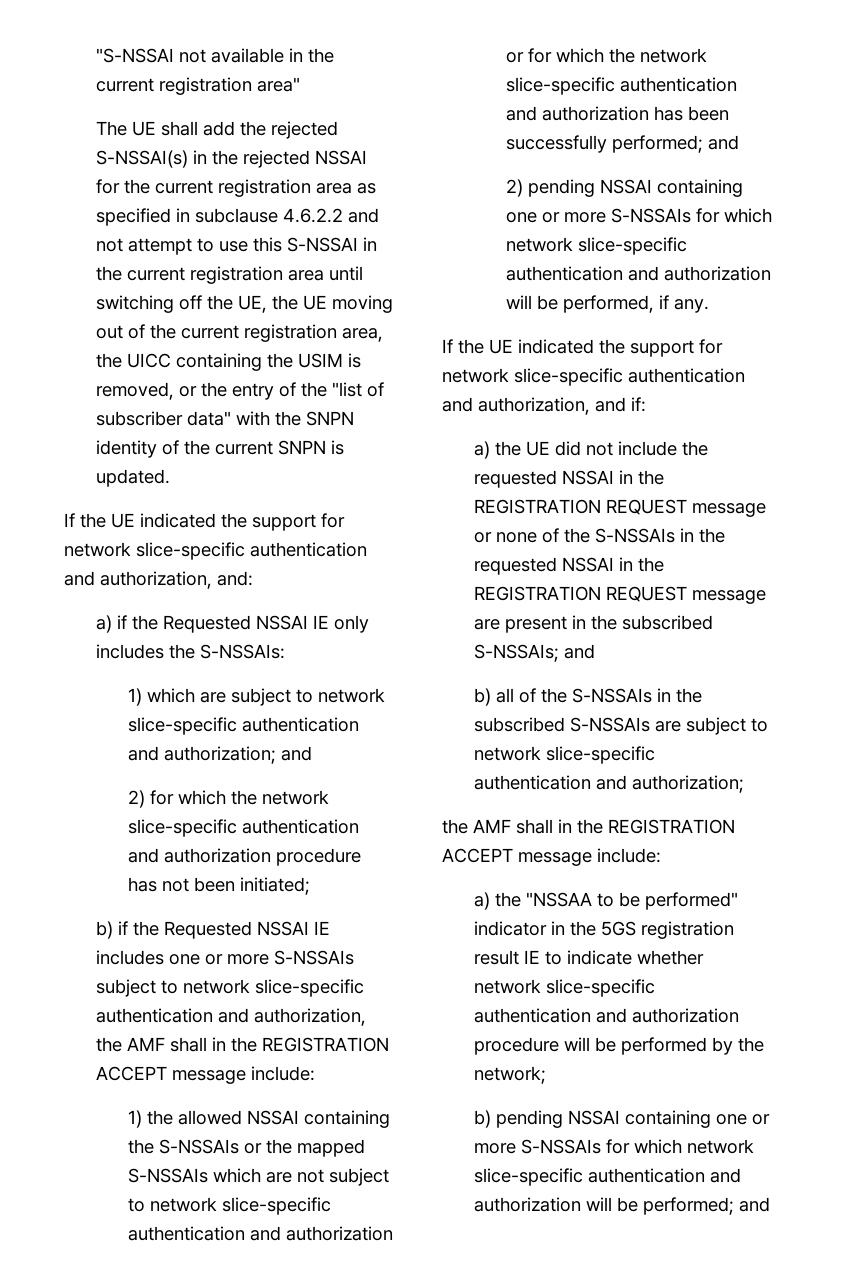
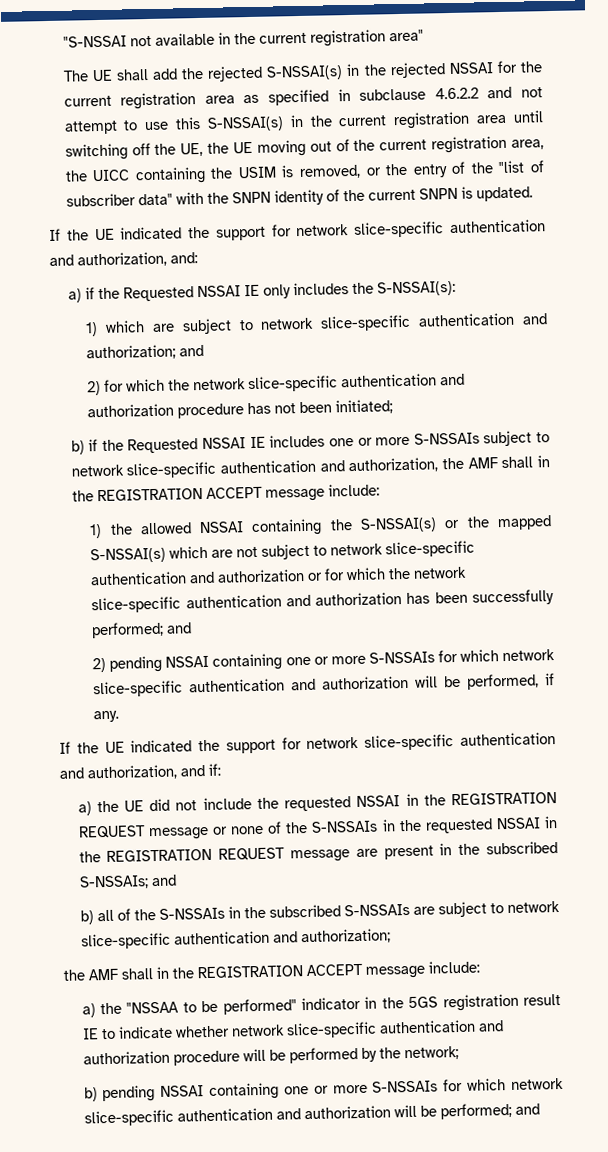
- The UE shall add the rejected S-NSSAI(s) in the rejected NSSAI for the current registration area as specified in subclause 4.6.2.2 and not attempt to use this S-NSSAI in the current registration area until switching off the UE, the UE moving out of the current registration area, the UICC containing the USIM is removed, or the entry of the "list of subscriber data" with the SNPN identity of the current SNPN is updated.
+ The UE shall add the rejected S-NSSAI(s) in the rejected NSSAI for the current registration area as specified in subclause 4.6.2.2 and not attempt to use this S-NSSAI(s) in the current registration area until switching off the UE, the UE moving out of the current registration area, the UICC containing the USIM is removed, or the entry of the "list of subscriber data" with the SNPN identity of the current SNPN is updated.
- a) if the Requested NSSAI IE only includes the S-NSSAIs:
+ a) if the Requested NSSAI IE only includes the S-NSSAI(s):
- 1) the allowed NSSAI containing the S-NSSAIs or the mapped S-NSSAIs which are not subject to network slice-specific authentication and authorization or for which the network slice-specific authentication and authorization has been successfully performed; and
+ 1) the allowed NSSAI containing the S-NSSAI(s) or the mapped S-NSSAI(s) which are not subject to network slice-specific authentication and authorization or for which the network slice-specific authentication and authorization has been successfully performed; and

